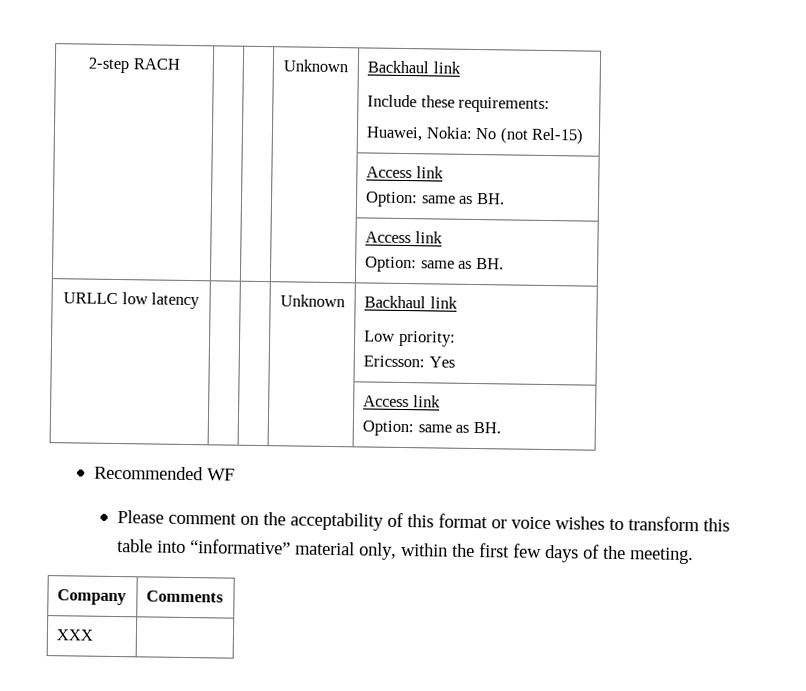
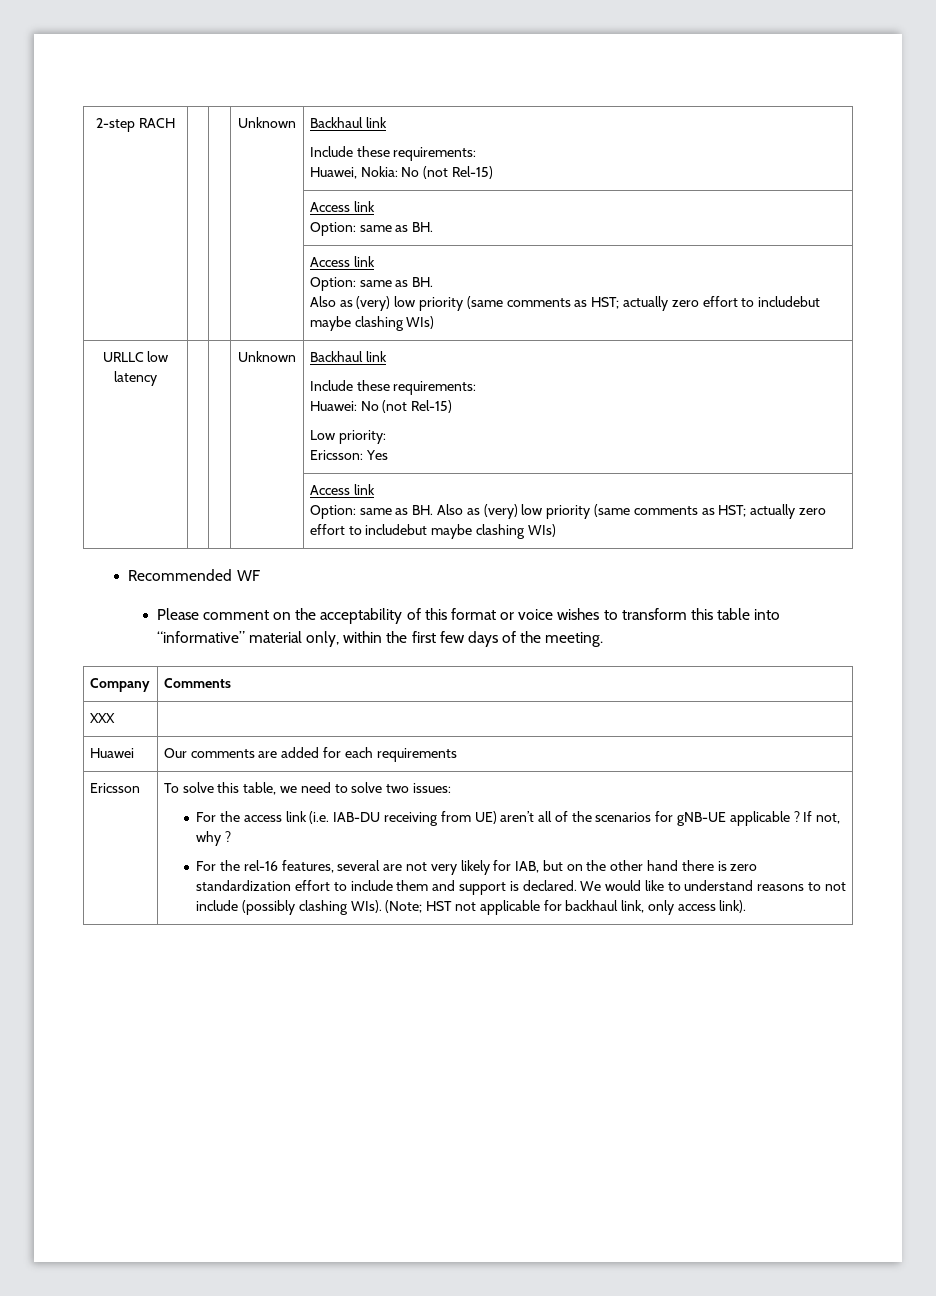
  2-step RACH | | | Unknown | Backhaul link
  Include these requirements:
  Huawei, Nokia: No (not Rel-15)
  | | | | Access link
  Option: same as BH.
  | | | | Access link
  Option: same as BH.
+ Also as (very) low priority (same comments as HST; actually zero effort to includebut maybe clashing WIs)
  URLLC low latency | | | Unknown | Backhaul link
+ Include these requirements:
+ Huawei: No (not Rel-15)
  Low priority:
  Ericsson: Yes
  | | | | Access link
- Option: same as BH.
+ Option: same as BH. Also as (very) low priority (same comments as HST; actually zero effort to includebut maybe clashing WIs)
+ Huawei | Our comments are added for each requirements
+ Ericsson | To solve this table, we need to solve two issues:
+ For the access link (i.e. IAB-DU receiving from UE) aren’t all of the scenarios for gNB-UE applicable ? If not, why ?
+ For the rel-16 features, several are not very likely for IAB, but on the other hand there is zero standardization effort to include them and support is declared. We would like to understand reasons to not include (possibly clashing WIs). (Note; HST not applicable for backhaul link, only access link).

